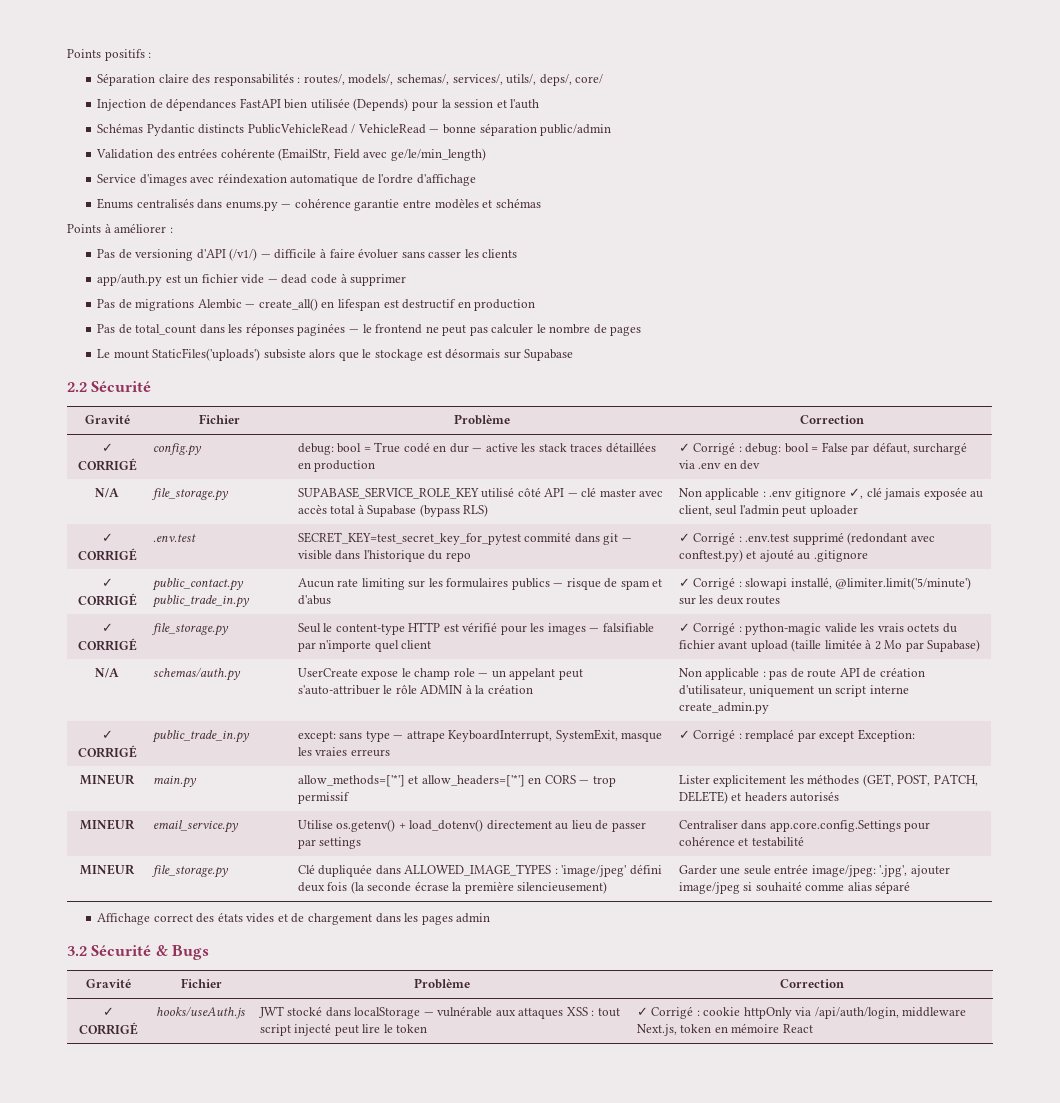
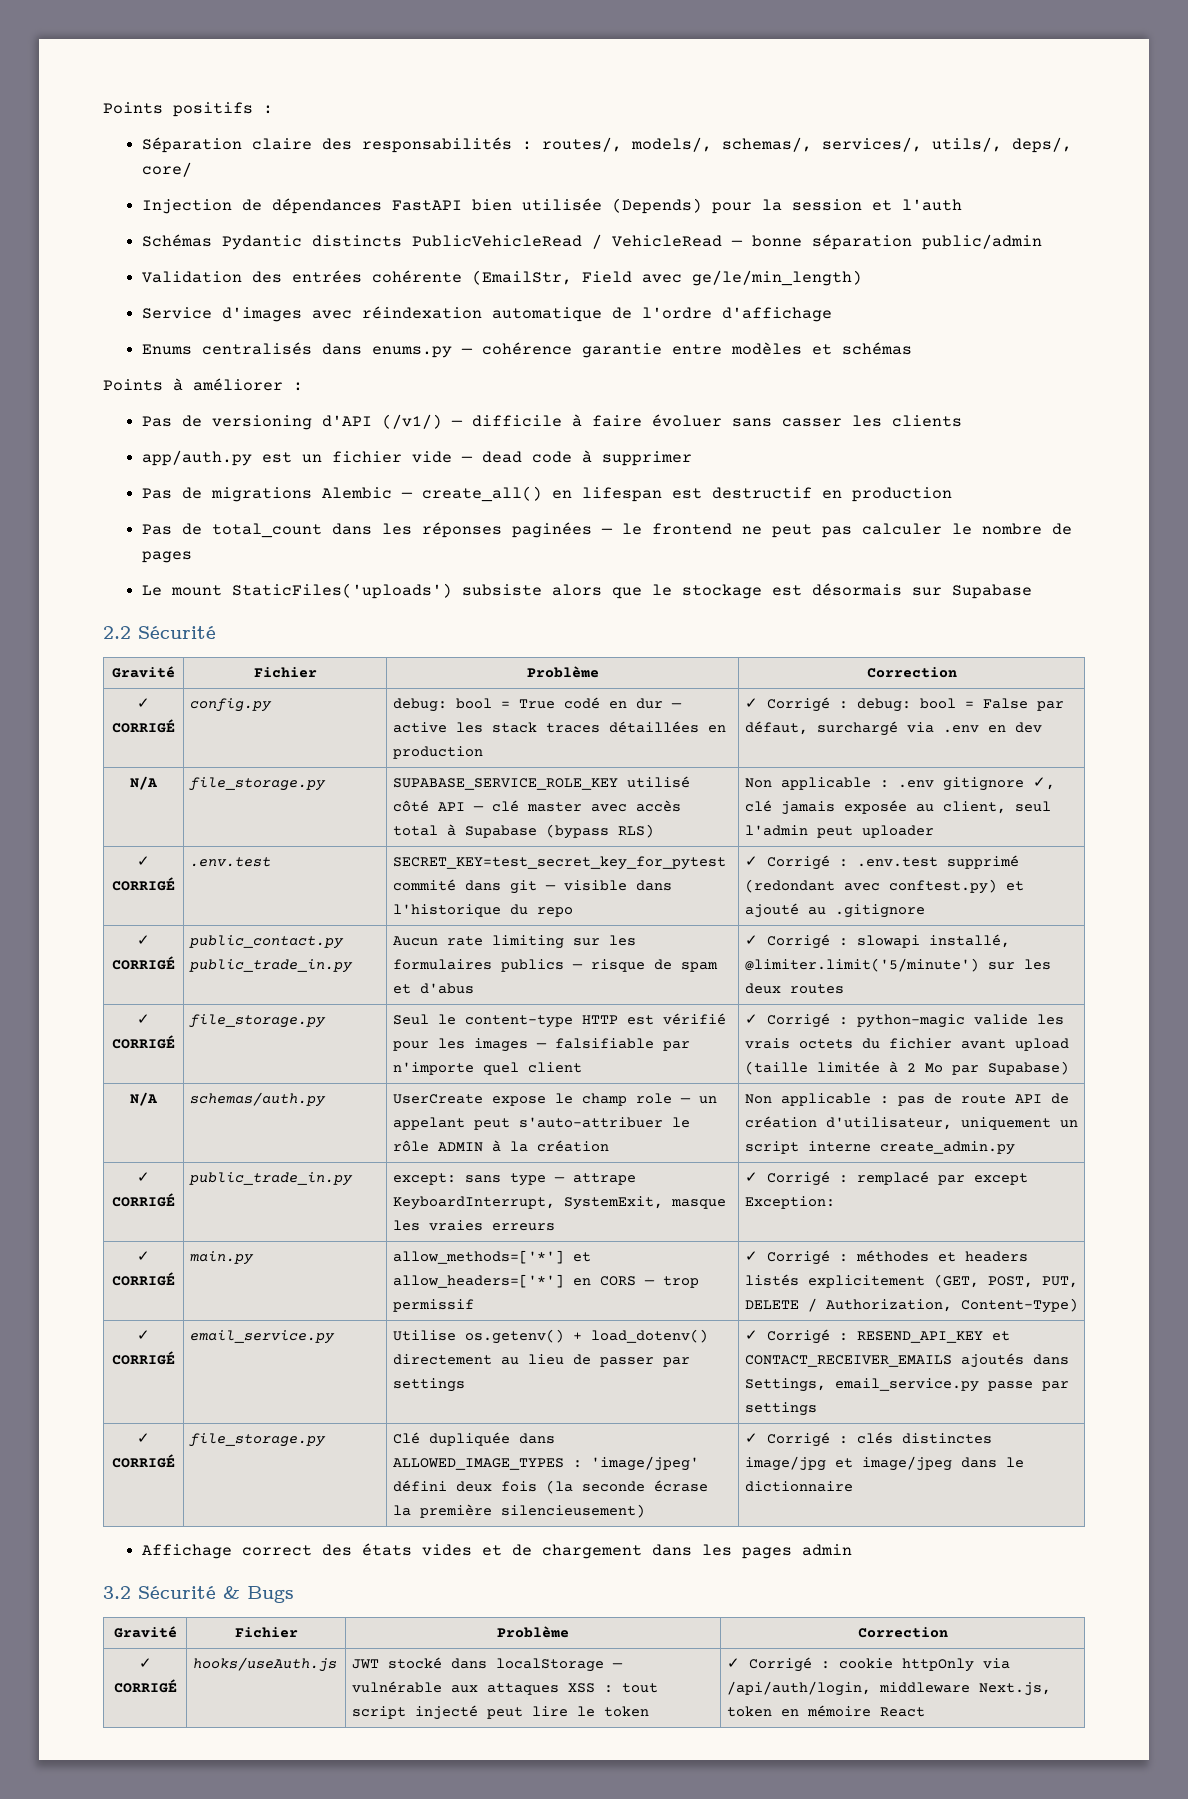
- MINEUR | main.py | allow_methods=['*'] et allow_headers=['*'] en CORS — trop permissif | Lister explicitement les méthodes (GET, POST, PATCH, DELETE) et headers autorisés
- MINEUR | email_service.py | Utilise os.getenv() + load_dotenv() directement au lieu de passer par settings | Centraliser dans app.core.config.Settings pour cohérence et testabilité
- MINEUR | file_storage.py | Clé dupliquée dans ALLOWED_IMAGE_TYPES : 'image/jpeg' défini deux fois (la seconde écrase la première silencieusement) | Garder une seule entrée image/jpeg: '.jpg', ajouter image/jpeg si souhaité comme alias séparé
+ ✓ CORRIGÉ | main.py | allow_methods=['*'] et allow_headers=['*'] en CORS — trop permissif | ✓ Corrigé : méthodes et headers listés explicitement (GET, POST, PUT, DELETE / Authorization, Content-Type)
+ ✓ CORRIGÉ | email_service.py | Utilise os.getenv() + load_dotenv() directement au lieu de passer par settings | ✓ Corrigé : RESEND_API_KEY et CONTACT_RECEIVER_EMAILS ajoutés dans Settings, email_service.py passe par settings
+ ✓ CORRIGÉ | file_storage.py | Clé dupliquée dans ALLOWED_IMAGE_TYPES : 'image/jpeg' défini deux fois (la seconde écrase la première silencieusement) | ✓ Corrigé : clés distinctes image/jpg et image/jpeg dans le dictionnaire

